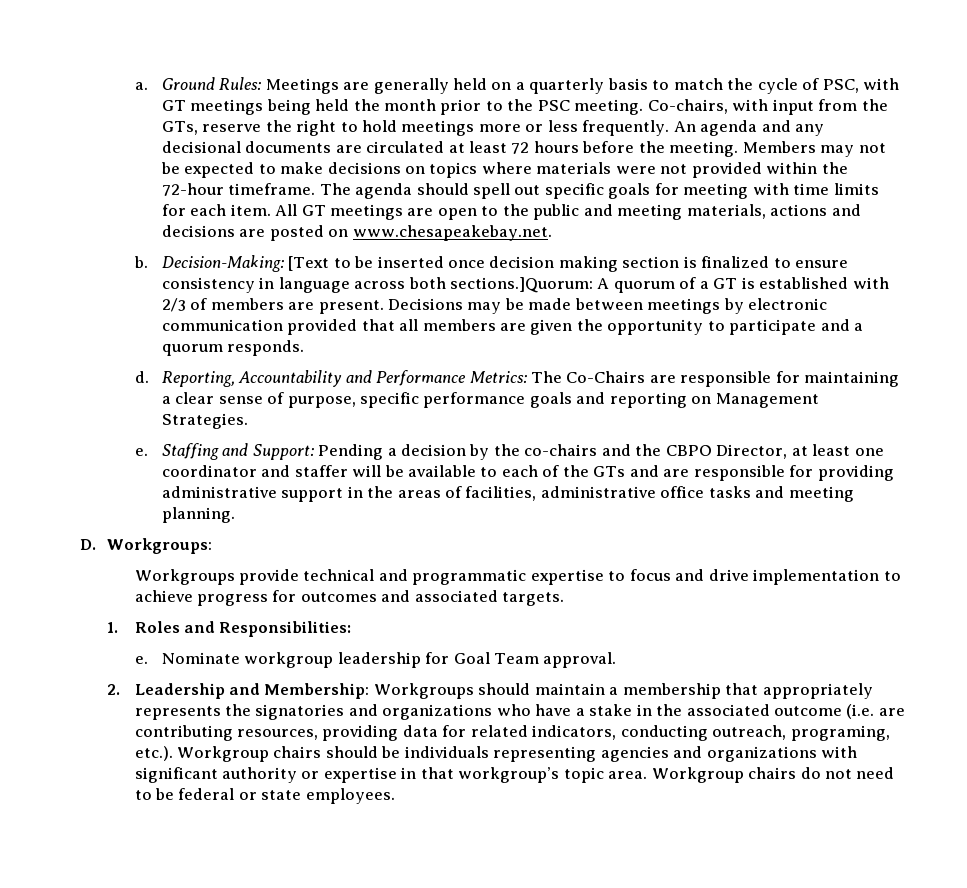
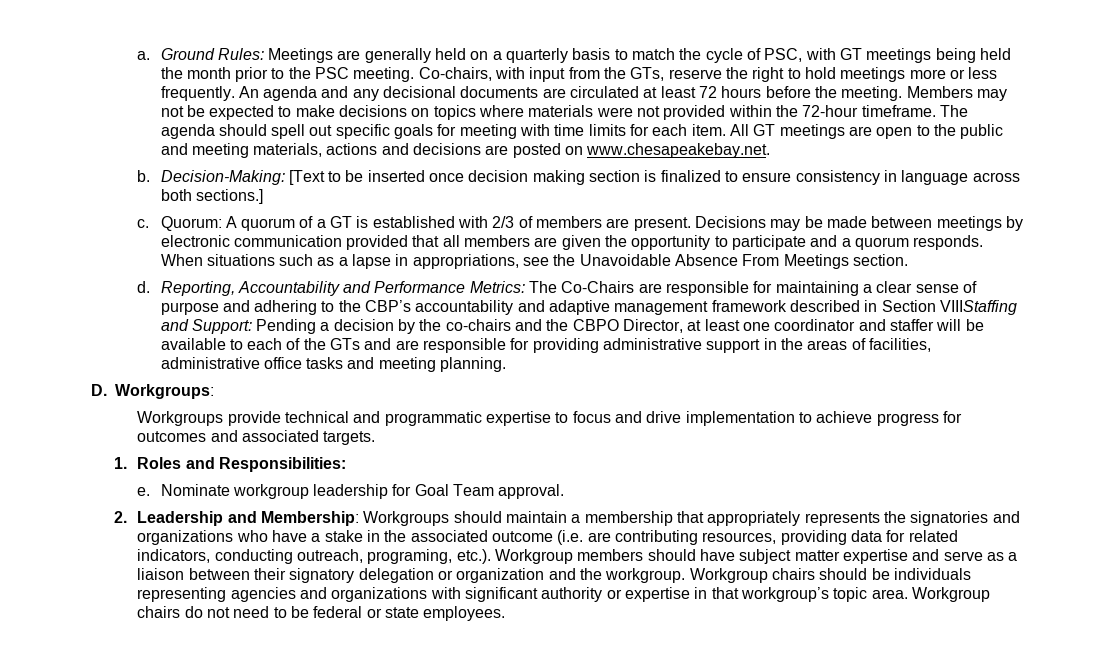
- Decision-Making: [Text to be inserted once decision making section is finalized to ensure consistency in language across both sections.]Quorum: A quorum of a GT is established with 2/3 of members are present.
+ Decision-Making: [Text to be inserted once decision making section is finalized to ensure consistency in language across both sections.]
+ c. Quorum: A quorum of a GT is established with 2/3 of members are present.
+ When situations such as a lapse in appropriations, see the Unavoidable Absence From Meetings section.
- Reporting, Accountability and Performance Metrics: The Co-Chairs are responsible for maintaining a clear sense of purpose, specific performance goals and reporting on Management Strategies.
- e. Staffing and Support: Pending a decision by the co-chairs and the CBPO Director, at least one coordinator and staffer will be available to each of the GTs and are responsible for providing administrative support in the areas of facilities, administrative office tasks and meeting planning.
+ Reporting, Accountability and Performance Metrics: The Co-Chairs are responsible for maintaining a clear sense of purpose and adhering to the CBP’s accountability and adaptive management framework described in Section VIIIStaffing and Support: Pending a decision by the co-chairs and the CBPO Director, at least one coordinator and staffer will be available to each of the GTs and are responsible for providing administrative support in the areas of facilities, administrative office tasks and meeting planning.
- 2. Leadership and Membership: Workgroups should maintain a membership that appropriately represents the signatories and organizations who have a stake in the associated outcome (i.e. are contributing resources, providing data for related indicators, conducting outreach, programing, etc.). Workgroup chairs should be individuals representing agencies and organizations with significant authority or expertise in that workgroup’s topic area.
+ 2. Leadership and Membership: Workgroups should maintain a membership that appropriately represents the signatories and organizations who have a stake in the associated outcome (i.e. are contributing resources, providing data for related indicators, conducting outreach, programing, etc.). Workgroup members should have subject matter expertise and serve as a liaison between their signatory delegation or organization and the workgroup. Workgroup chairs should be individuals representing agencies and organizations with significant authority or expertise in that workgroup’s topic area.

